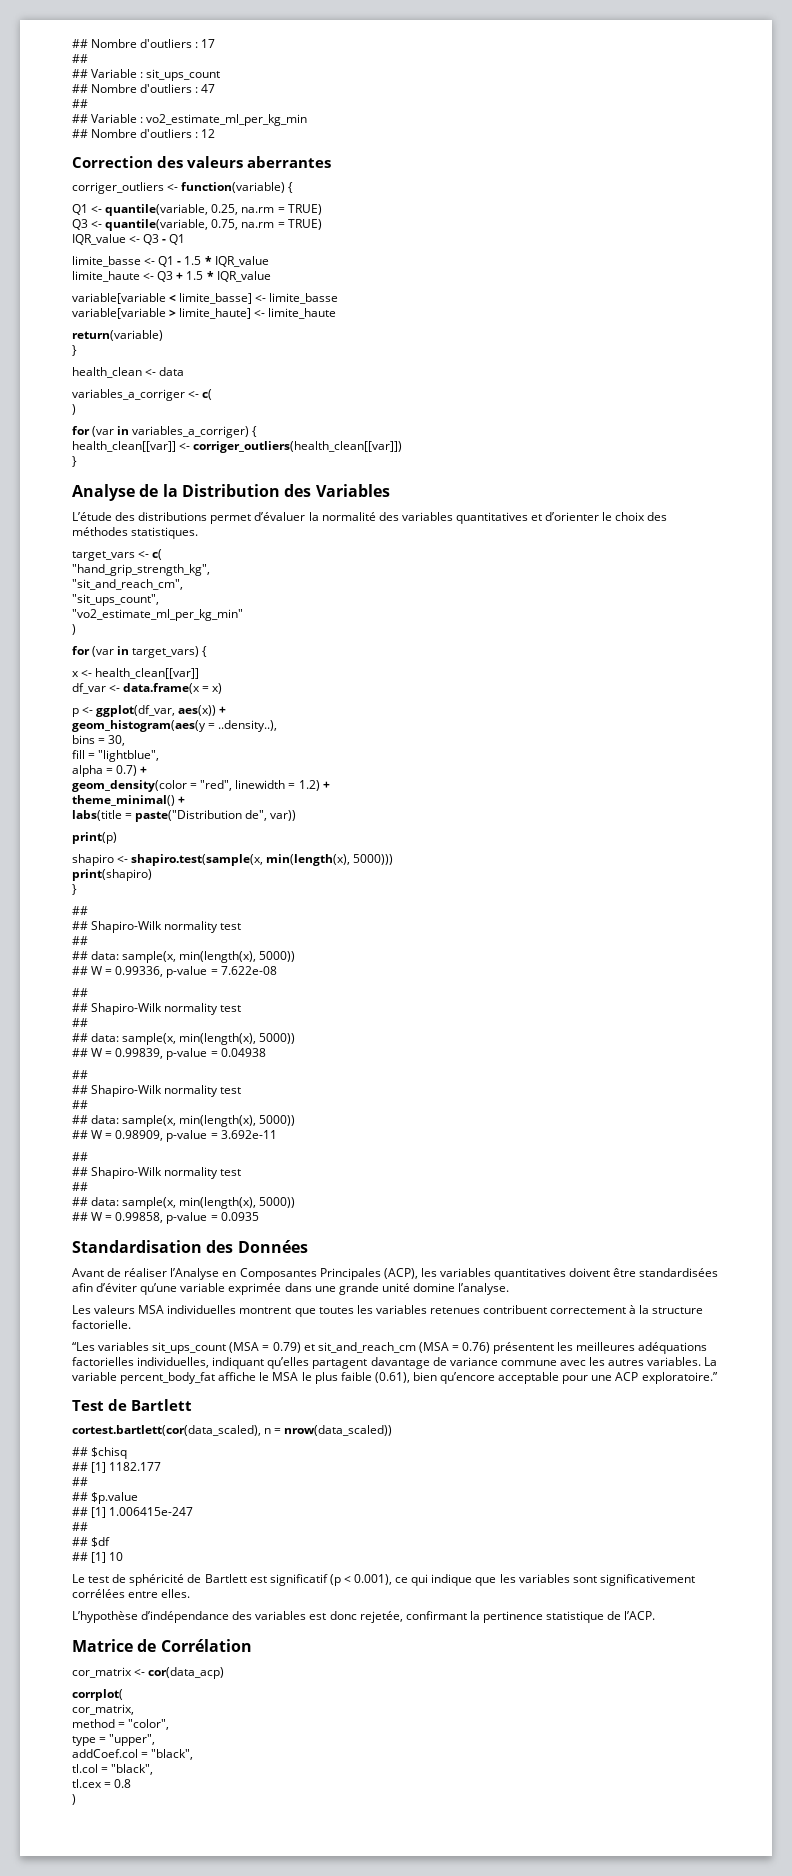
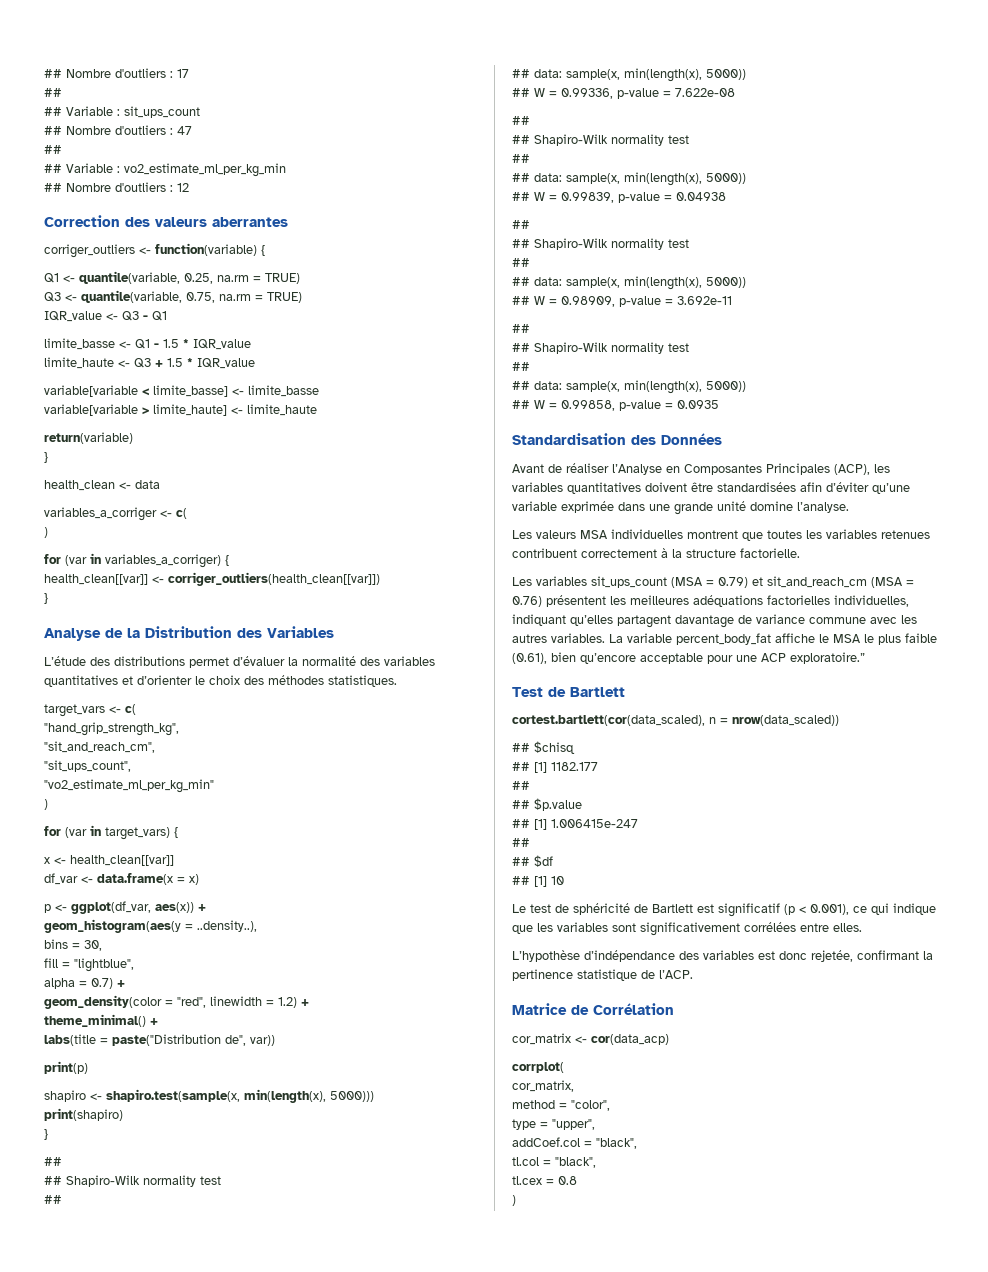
- “Les variables sit_ups_count (MSA = 0.79) et sit_and_reach_cm (MSA = 0.76) présentent les meilleures adéquations factorielles individuelles, indiquant qu’elles partagent davantage de variance commune avec les autres variables.
+ Les variables sit_ups_count (MSA = 0.79) et sit_and_reach_cm (MSA = 0.76) présentent les meilleures adéquations factorielles individuelles, indiquant qu’elles partagent davantage de variance commune avec les autres variables.

